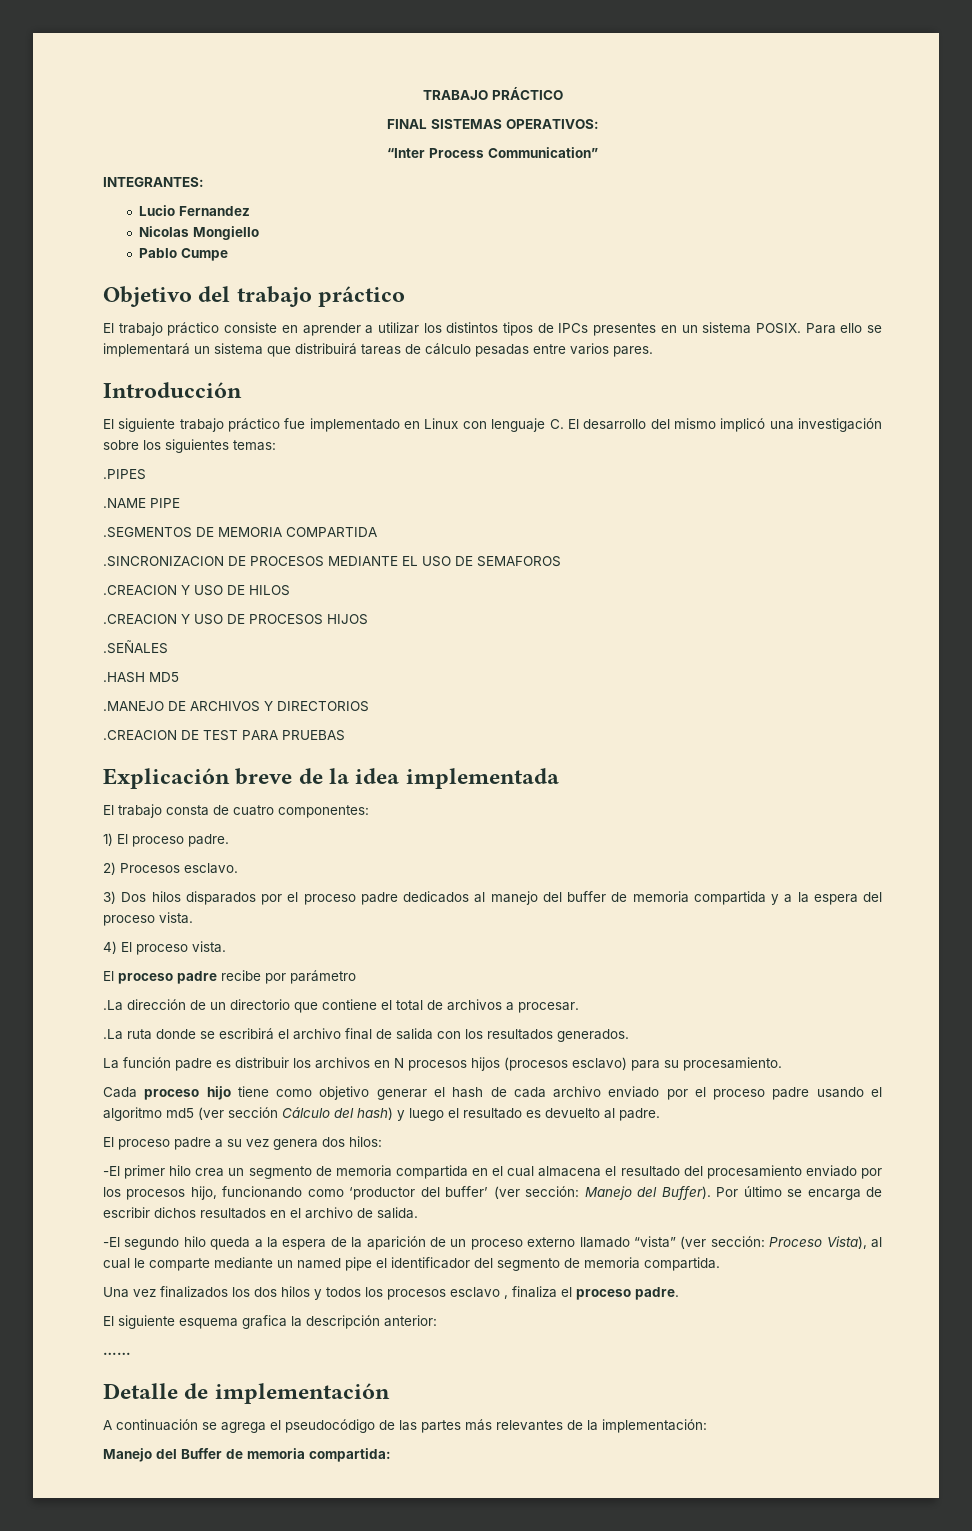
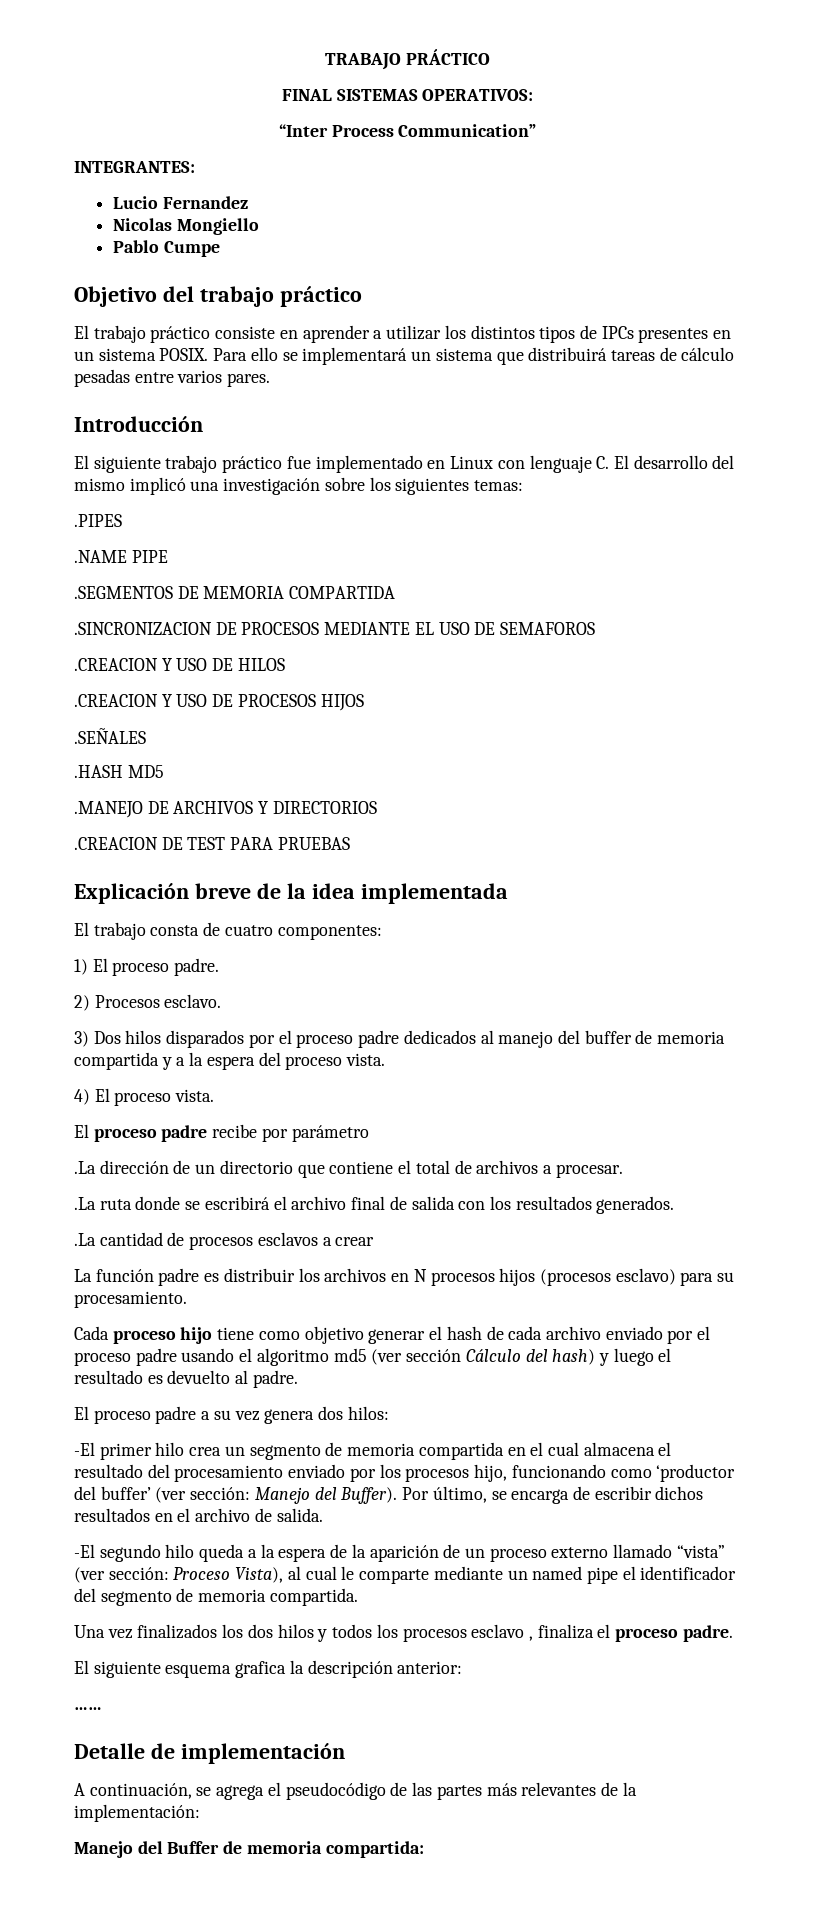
+ .La cantidad de procesos esclavos a crear
- Por último se encarga de escribir dichos resultados en el archivo de salida.
+ Por último, se encarga de escribir dichos resultados en el archivo de salida.
- A continuación se agrega el pseudocódigo de las partes más relevantes de la implementación:
+ A continuación, se agrega el pseudocódigo de las partes más relevantes de la implementación:

